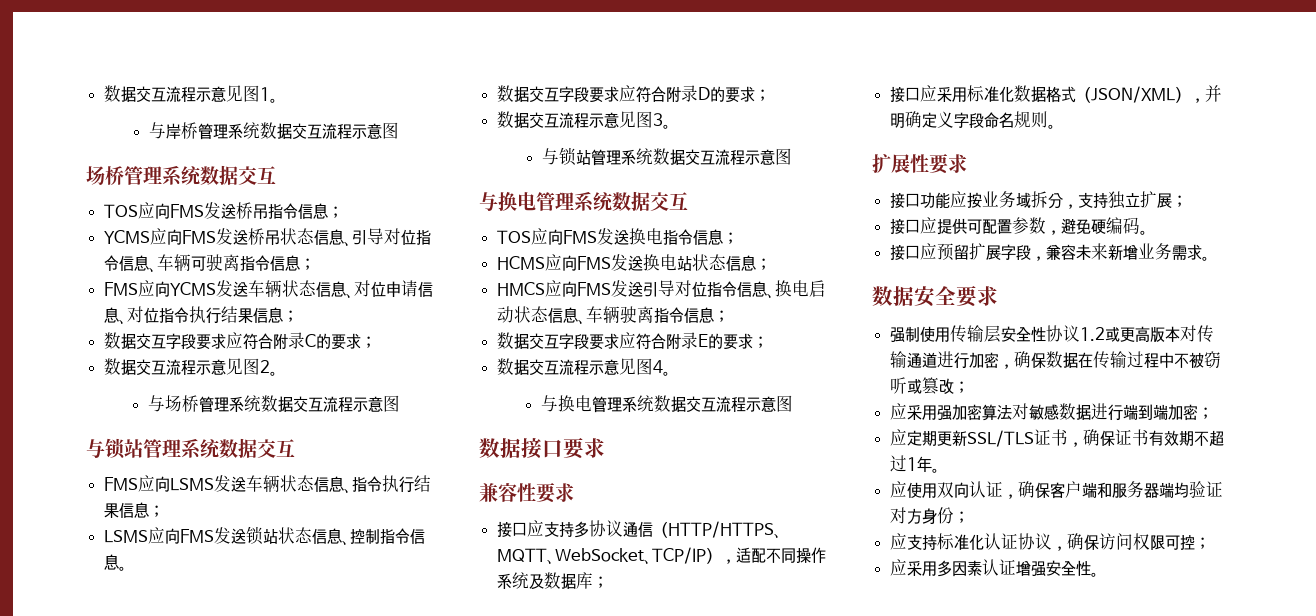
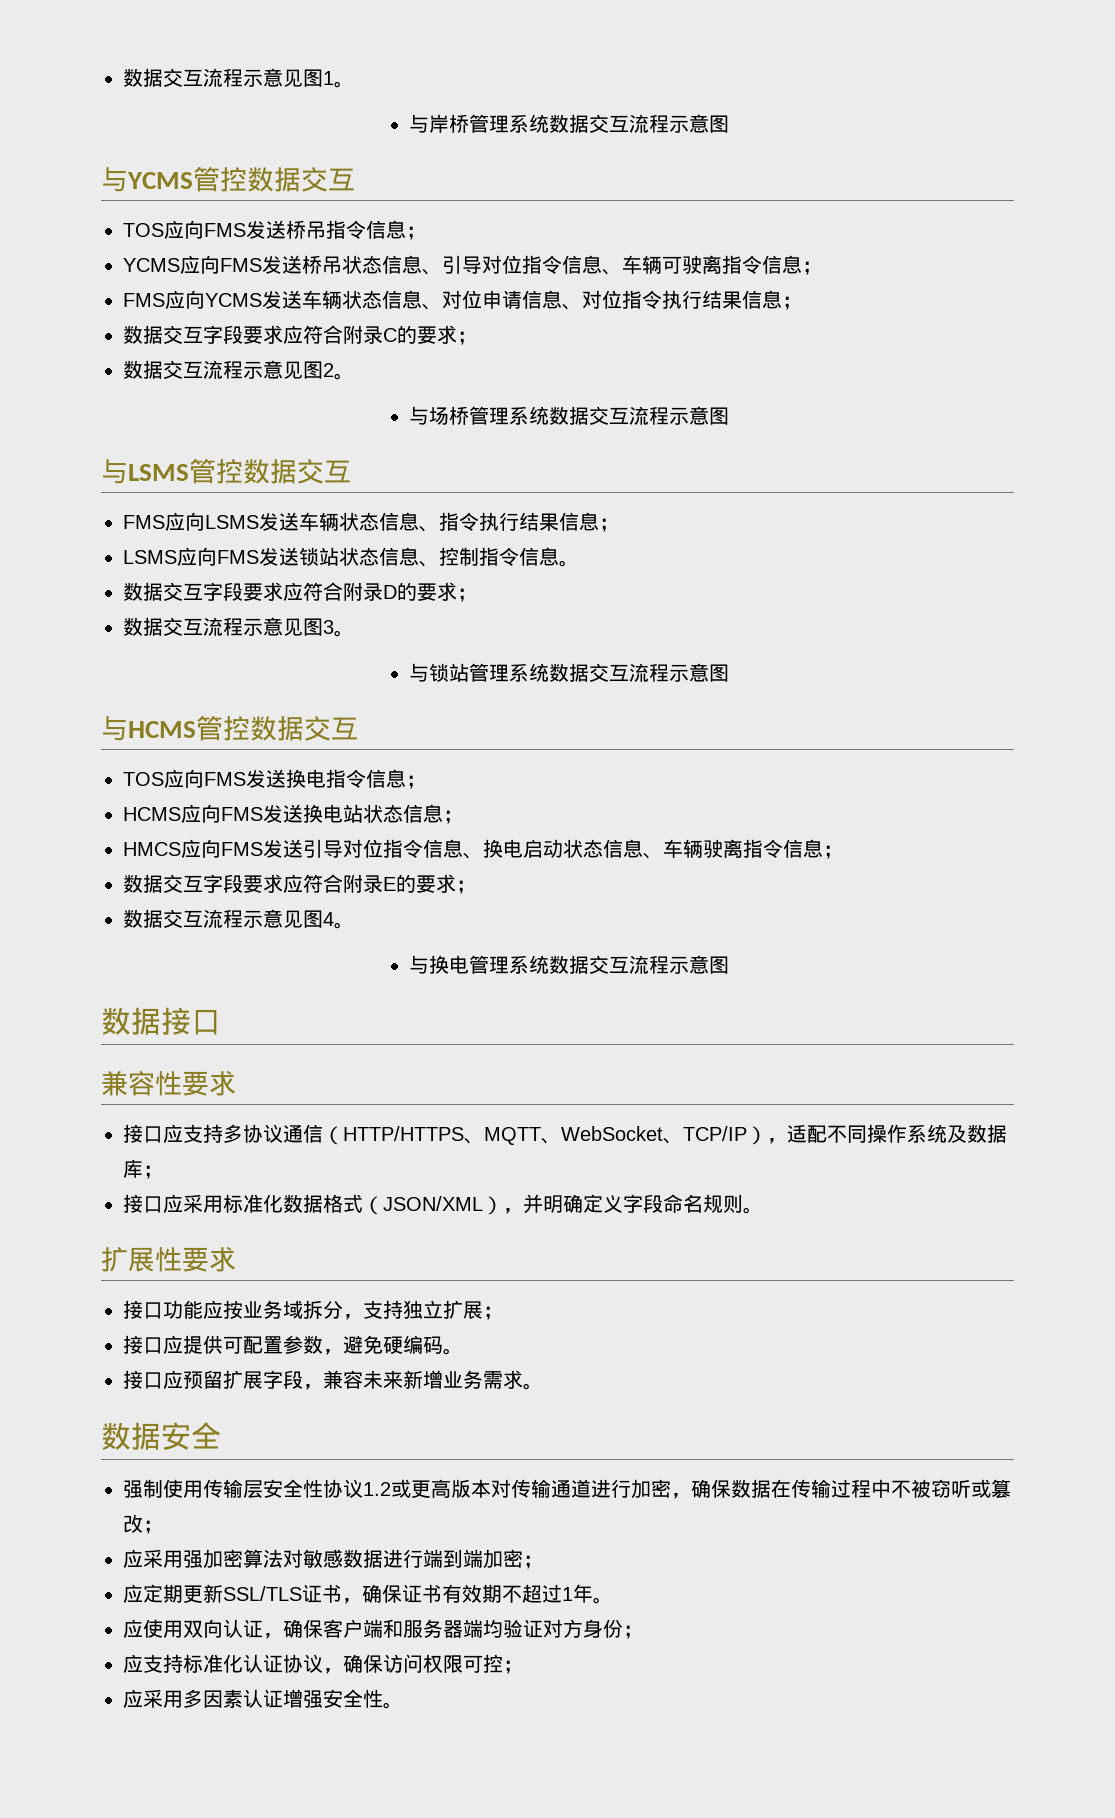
  与岸桥管理系统数据交互流程示意图
- 场桥管理系统数据交互
+ 与YCMS管控数据交互
  与场桥管理系统数据交互流程示意图
- 与锁站管理系统数据交互
+ 与LSMS管控数据交互
  与锁站管理系统数据交互流程示意图
- 与换电管理系统数据交互
+ 与HCMS管控数据交互
- 数据接口要求
+ 数据接口
- 数据安全要求
+ 数据安全

